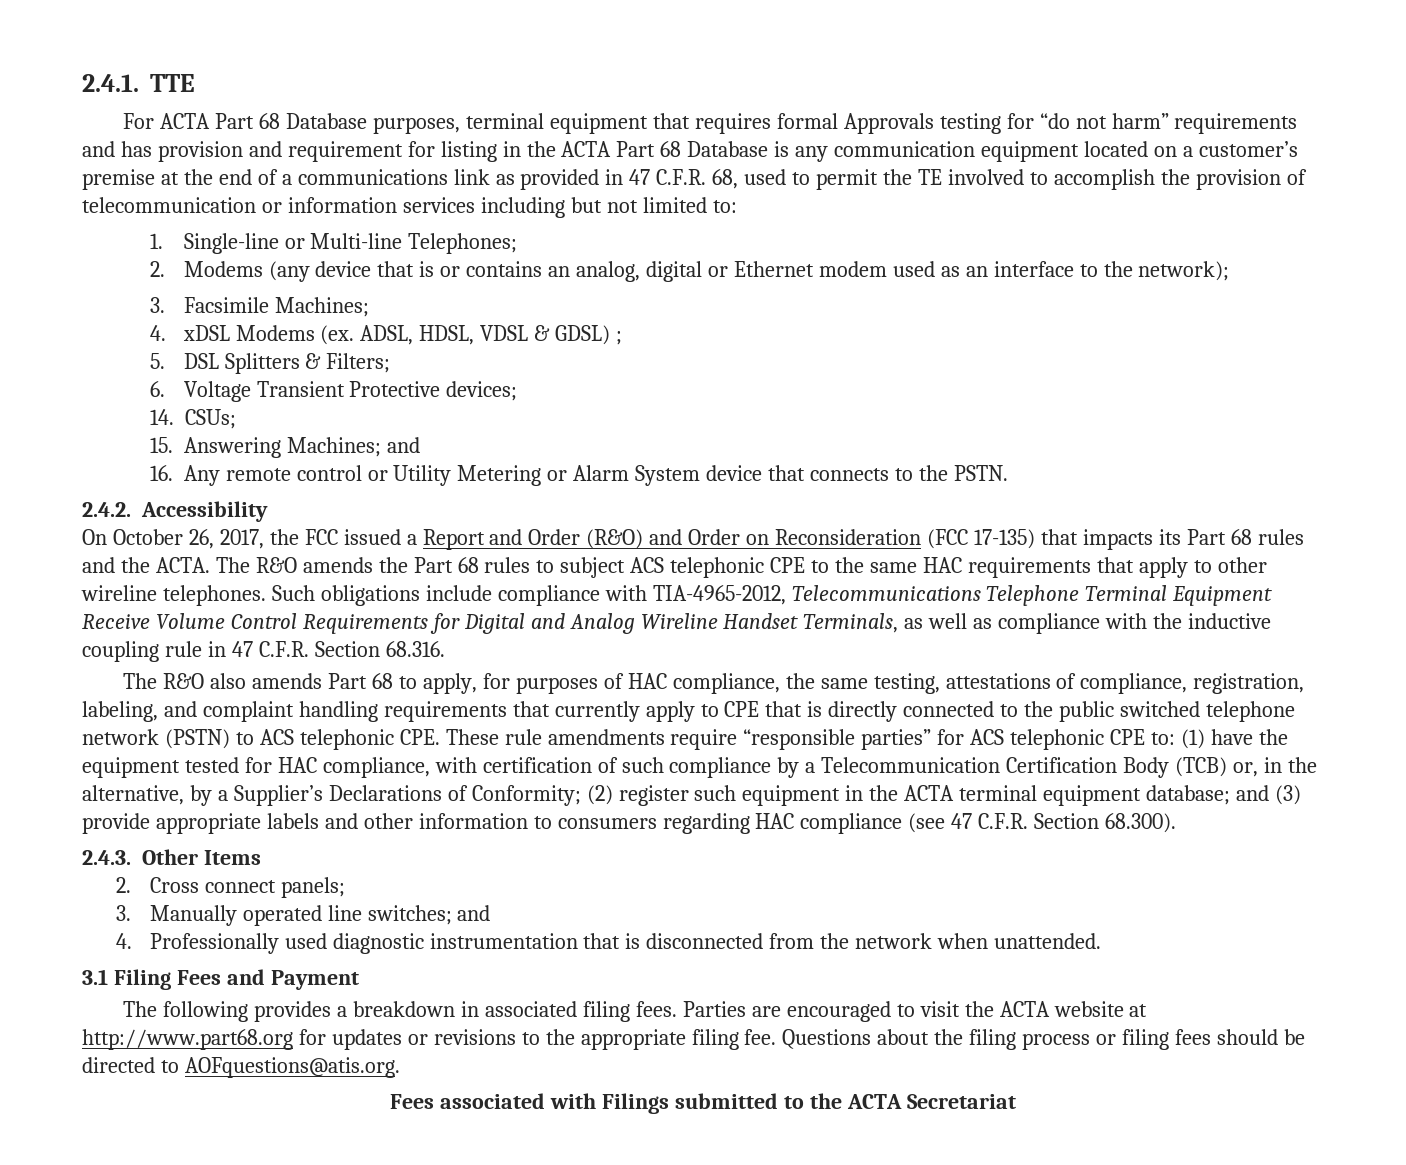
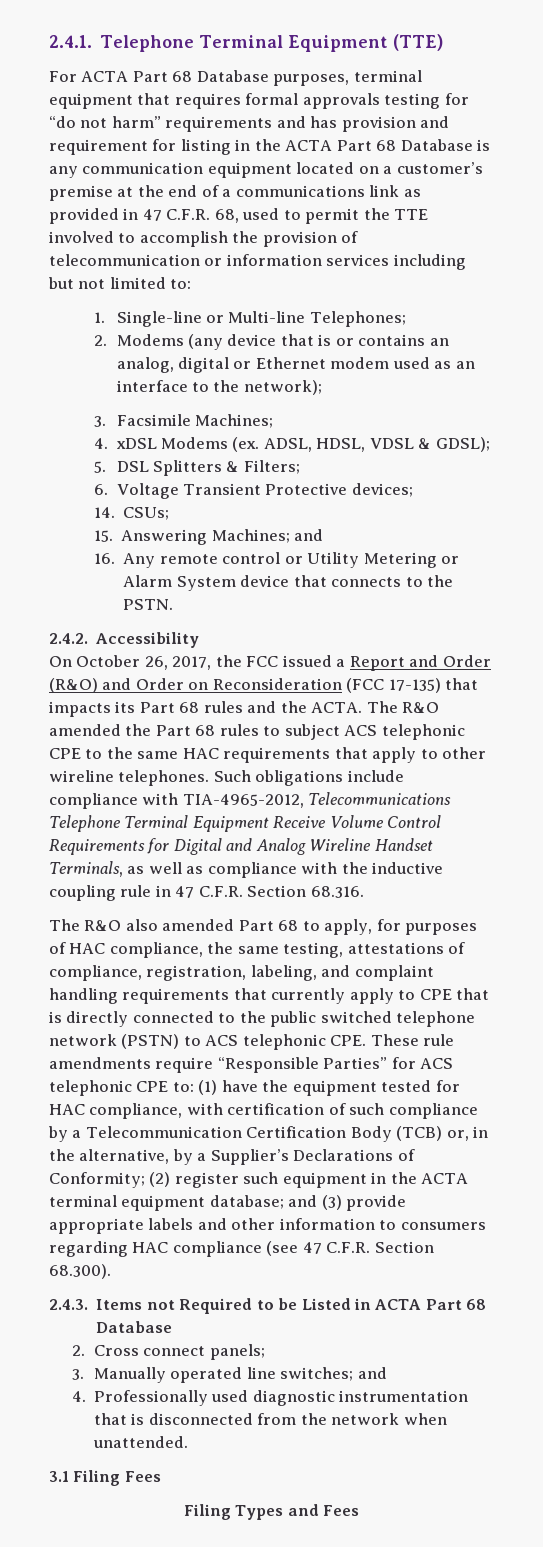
- 2.4.1. TTE
+ 2.4.1. Telephone Terminal Equipment (TTE)
- For ACTA Part 68 Database purposes, terminal equipment that requires formal Approvals testing for “do not harm” requirements and has provision and requirement for listing in the ACTA Part 68 Database is any communication equipment located on a customer’s premise at the end of a communications link as provided in 47 C.F.R. 68, used to permit the TE involved to accomplish the provision of telecommunication or information services including but not limited to:
+ For ACTA Part 68 Database purposes, terminal equipment that requires formal approvals testing for “do not harm” requirements and has provision and requirement for listing in the ACTA Part 68 Database is any communication equipment located on a customer’s premise at the end of a communications link as provided in 47 C.F.R. 68, used to permit the TTE involved to accomplish the provision of telecommunication or information services including but not limited to:
- ADSL, HDSL, VDSL & GDSL) ;
+ ADSL, HDSL, VDSL & GDSL);
- The R&O amends the Part 68 rules to subject ACS telephonic CPE to the same HAC requirements that apply to other wireline telephones.
+ The R&O amended the Part 68 rules to subject ACS telephonic CPE to the same HAC requirements that apply to other wireline telephones.
- The R&O also amends Part 68 to apply, for purposes of HAC compliance, the same testing, attestations of compliance, registration, labeling, and complaint handling requirements that currently apply to CPE that is directly connected to the public switched telephone network (PSTN) to ACS telephonic CPE. These rule amendments require “responsible parties” for ACS telephonic CPE to:
+ The R&O also amended Part 68 to apply, for purposes of HAC compliance, the same testing, attestations of compliance, registration, labeling, and complaint handling requirements that currently apply to CPE that is directly connected to the public switched telephone network (PSTN) to ACS telephonic CPE. These rule amendments require “Responsible Parties” for ACS telephonic CPE to:
- 2.4.3. Other Items
+ 2.4.3. Items not Required to be Listed in ACTA Part 68 Database
- 3.1 Filing Fees and Payment
- The following provides a breakdown in associated filing fees. Parties are encouraged to visit the ACTA website at http://www.part68.org for updates or revisions to the appropriate filing fee. Questions about the filing process or filing fees should be directed to AOFquestions@atis.org.
- Fees associated with Filings submitted to the ACTA Secretariat
+ 3.1 Filing Fees
+ Filing Types and Fees

